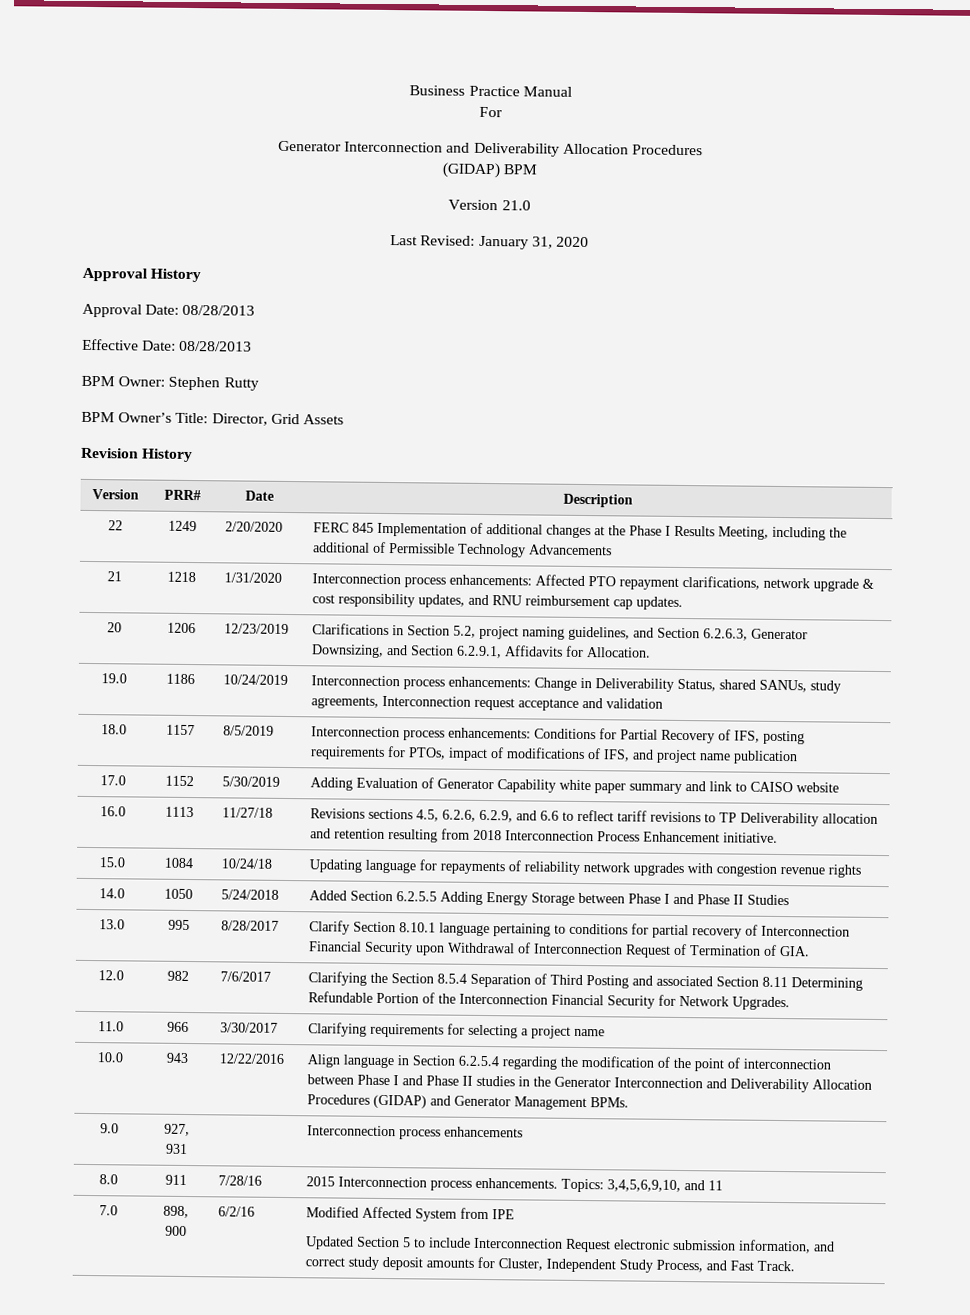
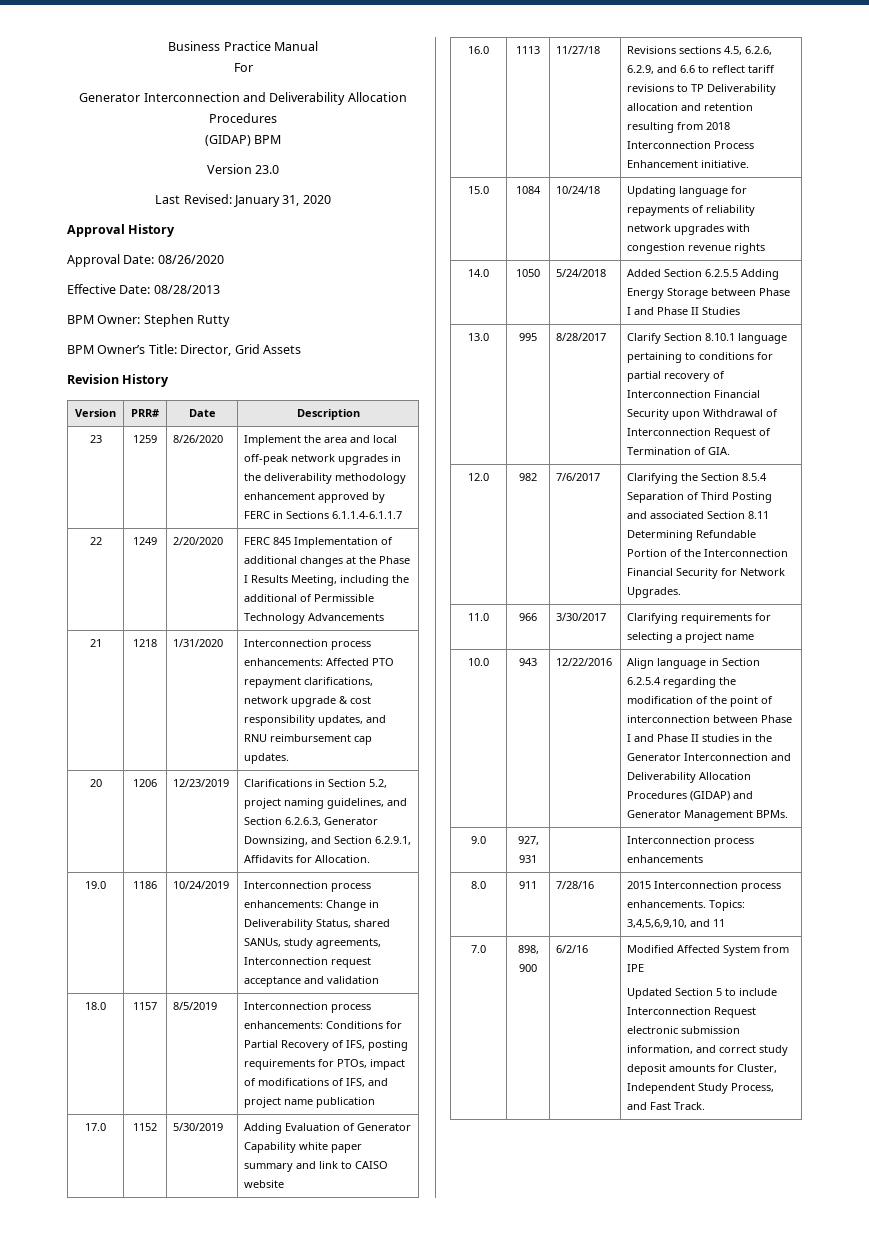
- Version 21.0
+ Version 23.0
- Approval Date: 08/28/2013
+ Approval Date: 08/26/2020
+ 23 | 1259 | 8/26/2020 | Implement the area and local off-peak network upgrades in the deliverability methodology enhancement approved by FERC in Sections 6.1.1.4-6.1.1.7

